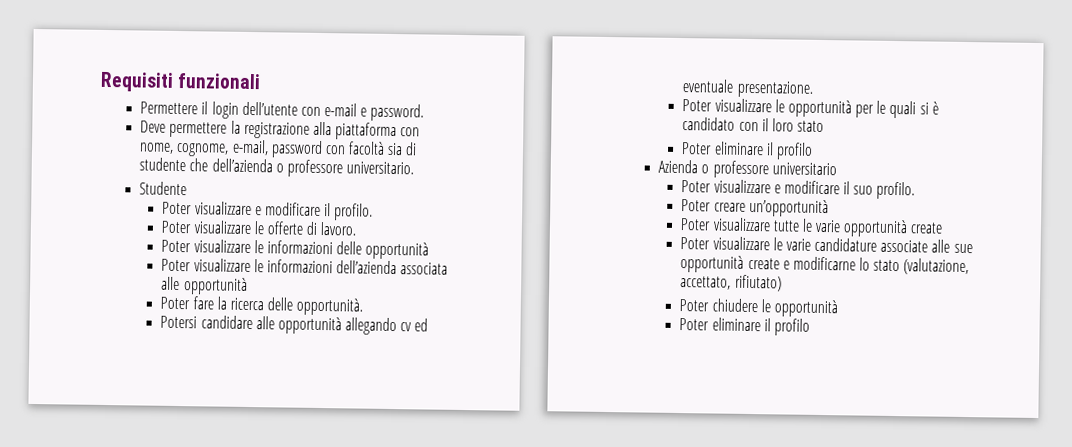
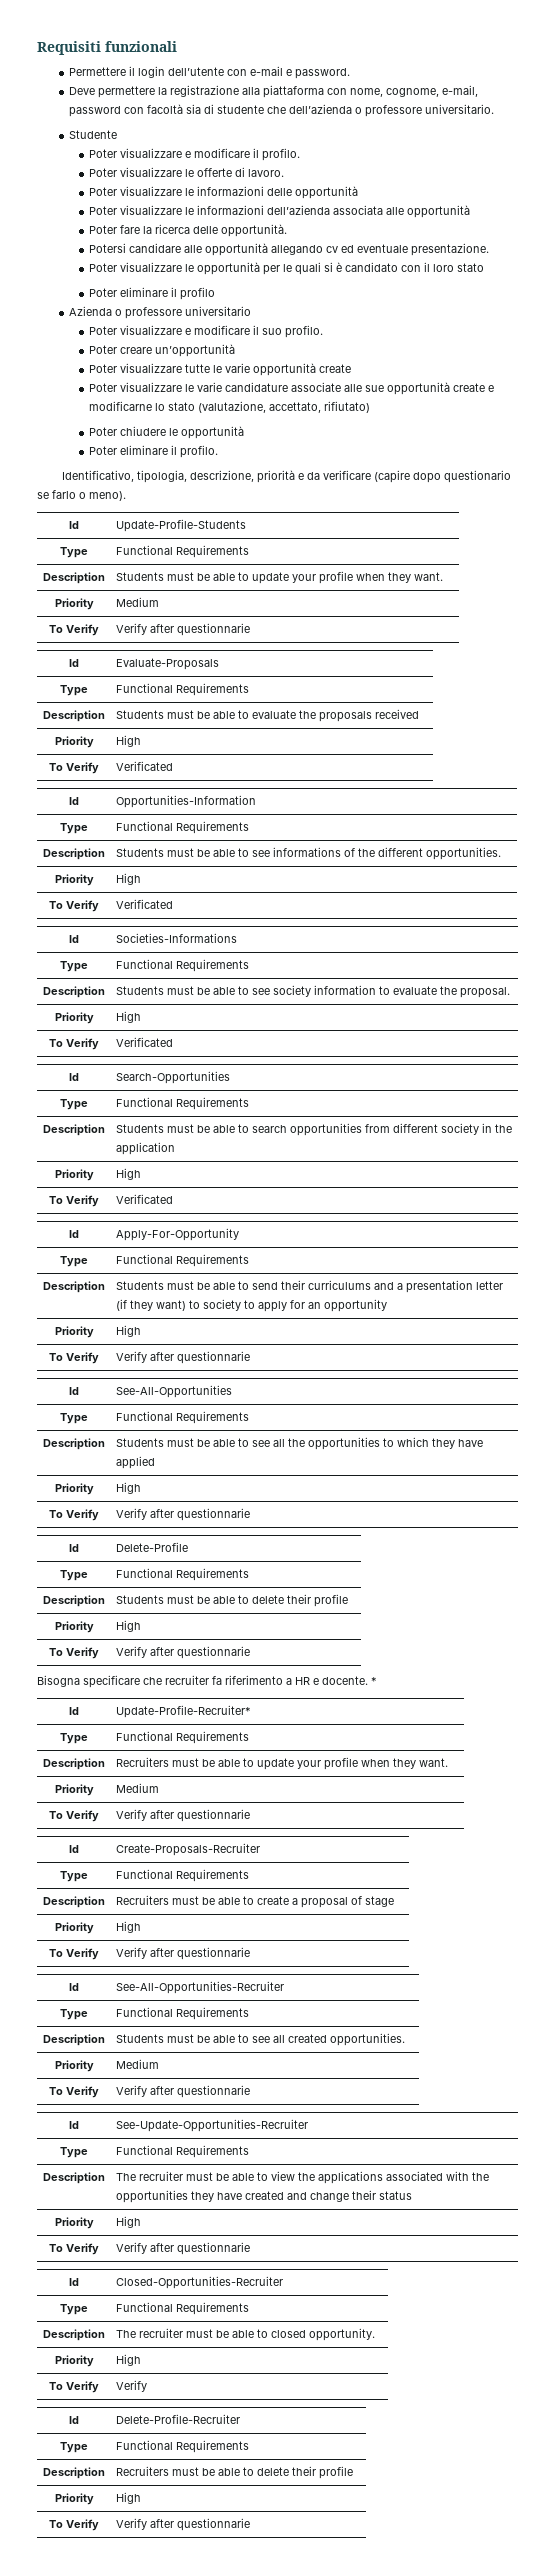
  Poter chiudere le opportunità
- Poter eliminare il profilo
+ Poter eliminare il profilo.
+ Identificativo, tipologia, descrizione, priorità e da verificare (capire dopo questionario se farlo o meno).
+ Id | Update-Profile-Students
+ Type | Functional Requirements
+ Description | Students must be able to update your profile when they want.
+ Priority | Medium
+ To Verify | Verify after questionnarie
+ Id | Evaluate-Proposals
+ Type | Functional Requirements
+ Description | Students must be able to evaluate the proposals received
+ Priority | High
+ To Verify | Verificated
+ Id | Opportunities-Information
+ Type | Functional Requirements
+ Description | Students must be able to see informations of the different opportunities.
+ Priority | High
+ To Verify | Verificated
+ Id | Societies-Informations
+ Type | Functional Requirements
+ Description | Students must be able to see society information to evaluate the proposal.
+ Priority | High
+ To Verify | Verificated
+ Id | Search-Opportunities
+ Type | Functional Requirements
+ Description | Students must be able to search opportunities from different society in the application
+ Priority | High
+ To Verify | Verificated
+ Id | Apply-For-Opportunity
+ Type | Functional Requirements
+ Description | Students must be able to send their curriculums and a presentation letter (if they want) to society to apply for an opportunity
+ Priority | High
+ To Verify | Verify after questionnarie
+ Id | See-All-Opportunities
+ Type | Functional Requirements
+ Description | Students must be able to see all the opportunities to which they have applied
+ Priority | High
+ To Verify | Verify after questionnarie
+ Id | Delete-Profile
+ Type | Functional Requirements
+ Description | Students must be able to delete their profile
+ Priority | High
+ To Verify | Verify after questionnarie
+ Bisogna specificare che recruiter fa riferimento a HR e docente. *
+ Id | Update-Profile-Recruiter*
+ Type | Functional Requirements
+ Description | Recruiters must be able to update your profile when they want.
+ Priority | Medium
+ To Verify | Verify after questionnarie
+ Id | Create-Proposals-Recruiter
+ Type | Functional Requirements
+ Description | Recruiters must be able to create a proposal of stage
+ Priority | High
+ To Verify | Verify after questionnarie
+ Id | See-All-Opportunities-Recruiter
+ Type | Functional Requirements
+ Description | Students must be able to see all created opportunities.
+ Priority | Medium
+ To Verify | Verify after questionnarie
+ Id | See-Update-Opportunities-Recruiter
+ Type | Functional Requirements
+ Description | The recruiter must be able to view the applications associated with the opportunities they have created and change their status
+ Priority | High
+ To Verify | Verify after questionnarie
+ Id | Closed-Opportunities-Recruiter
+ Type | Functional Requirements
+ Description | The recruiter must be able to closed opportunity.
+ Priority | High
+ To Verify | Verify
+ Id | Delete-Profile-Recruiter
+ Type | Functional Requirements
+ Description | Recruiters must be able to delete their profile
+ Priority | High
+ To Verify | Verify after questionnarie

